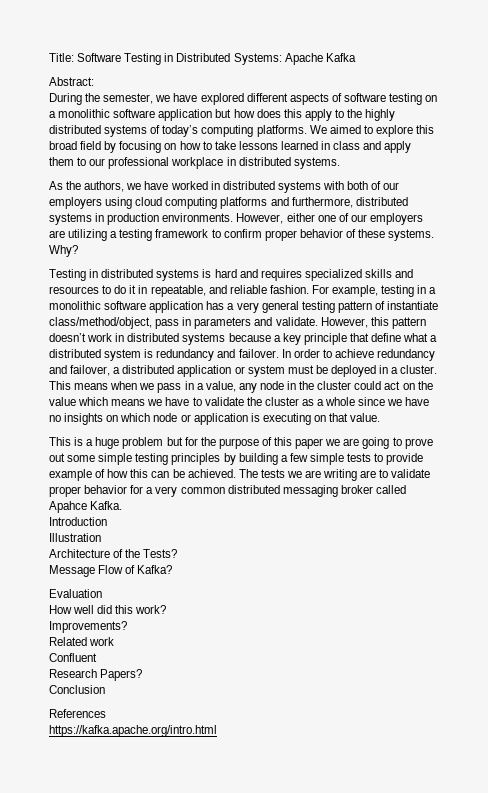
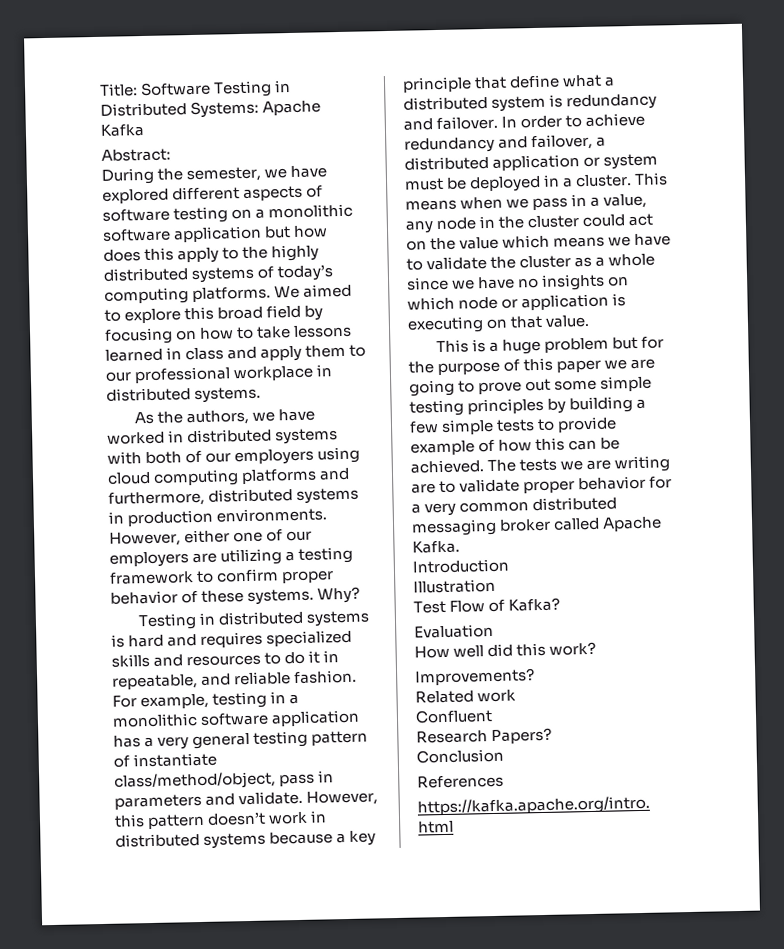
- The tests we are writing are to validate proper behavior for a very common distributed messaging broker called Apahce Kafka.
+ The tests we are writing are to validate proper behavior for a very common distributed messaging broker called Apache Kafka.
- Architecture of the Tests?
- Message Flow of Kafka?
+ Test Flow of Kafka?

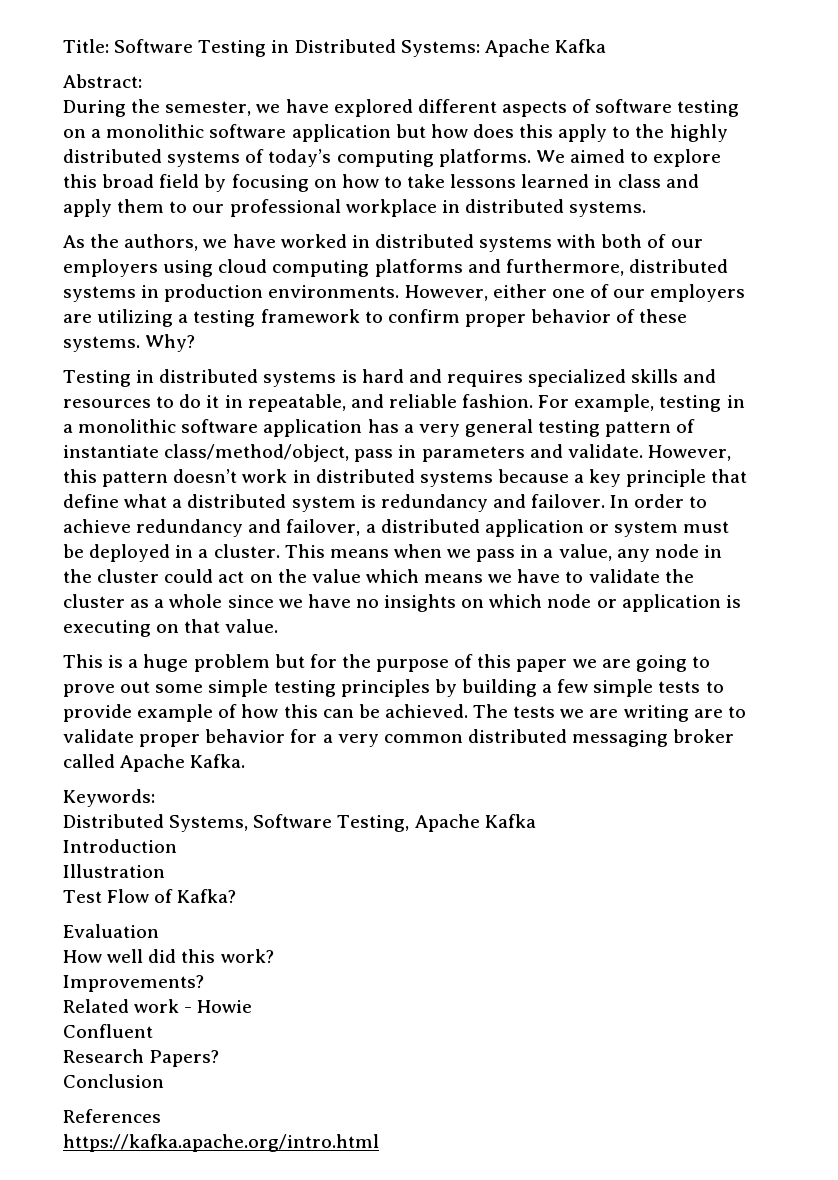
+ Keywords:
+ Distributed Systems, Software Testing, Apache Kafka
- Related work
+ Related work - Howie

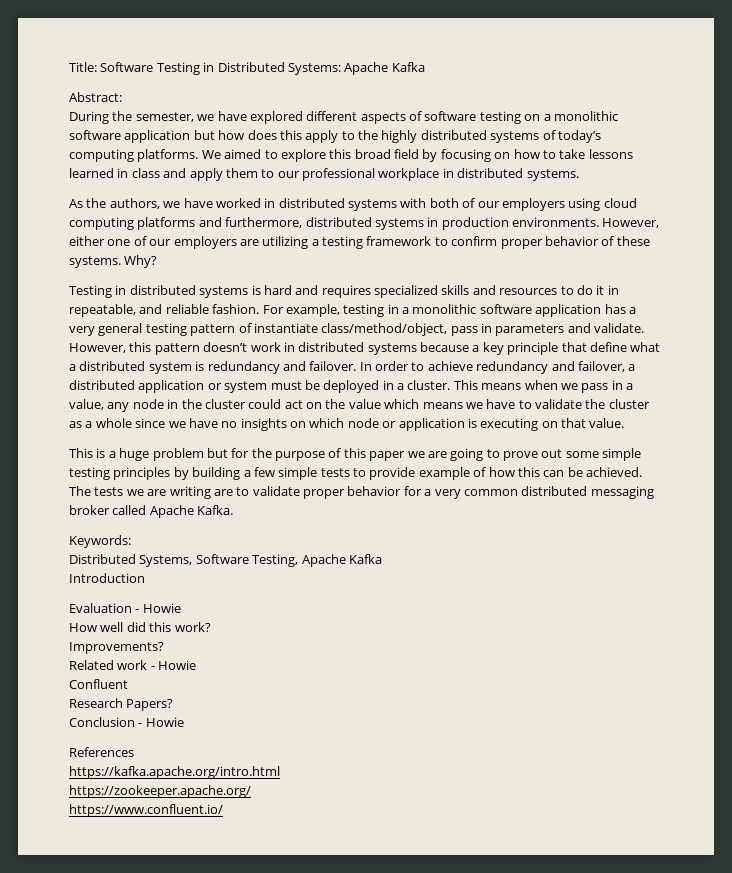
- Illustration
- Test Flow of Kafka?
- Evaluation
+ Evaluation - Howie
- Conclusion
+ Conclusion - Howie
+ https://zookeeper.apache.org/
+ https://www.confluent.io/

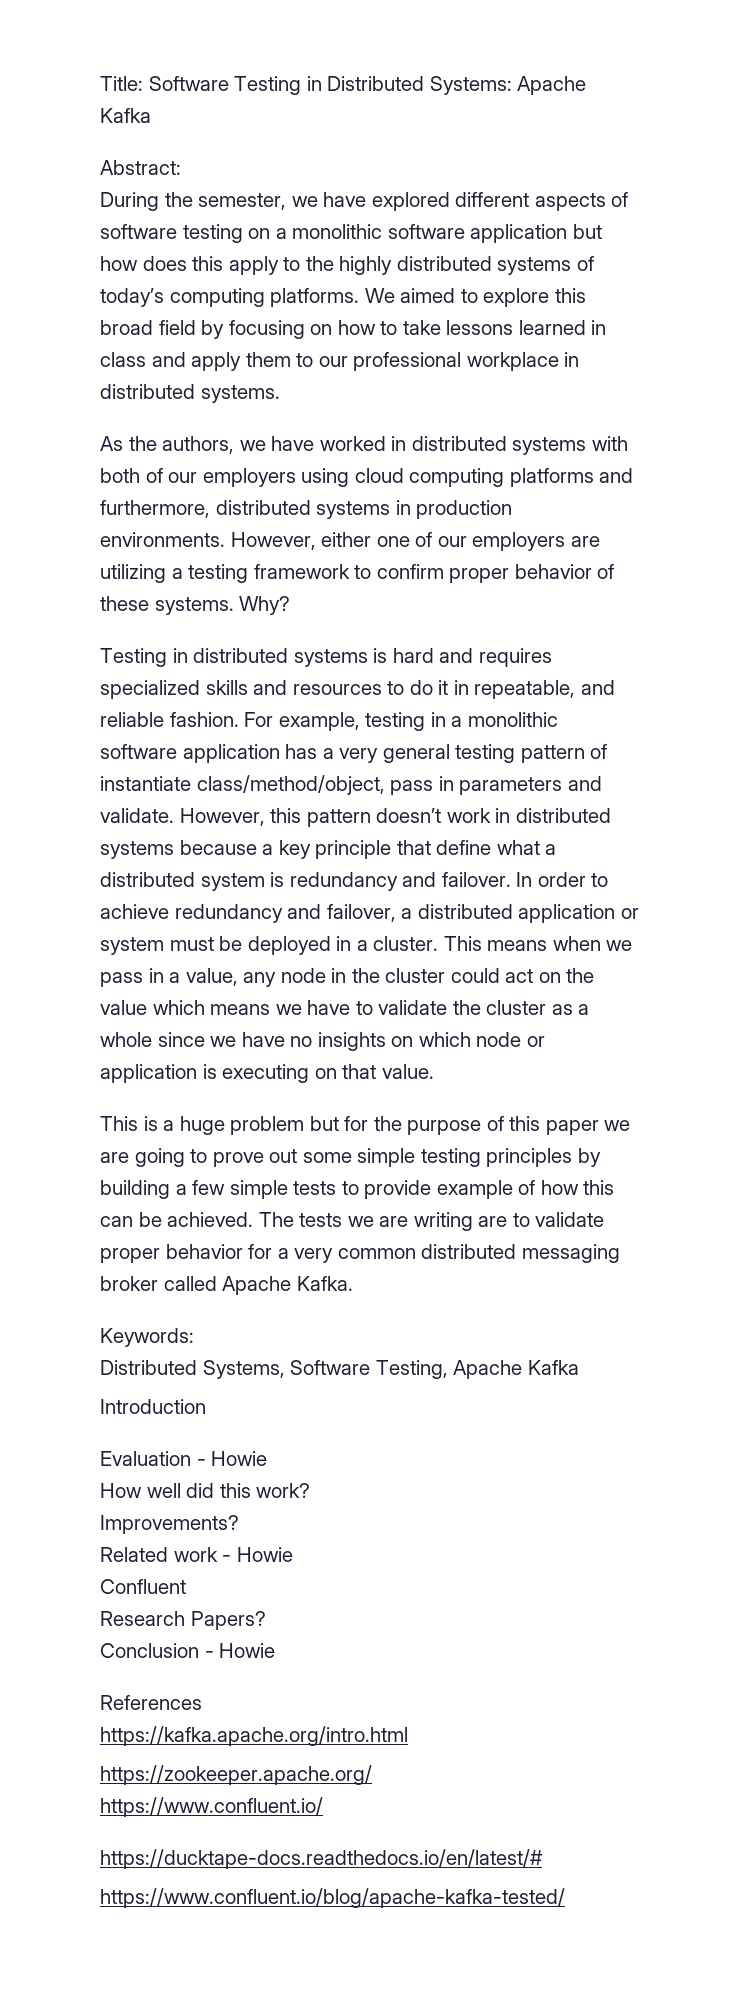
+ https://ducktape-docs.readthedocs.io/en/latest/#
+ https://www.confluent.io/blog/apache-kafka-tested/

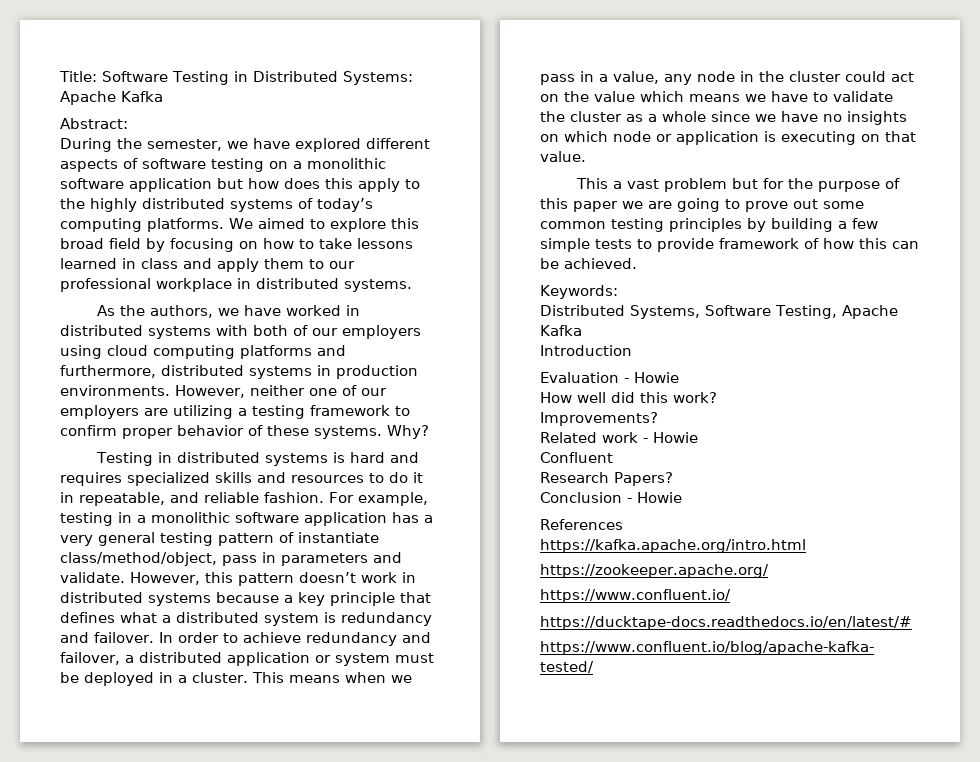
- However, either one of our employers are utilizing a testing framework to confirm proper behavior of these systems.
+ However, neither one of our employers are utilizing a testing framework to confirm proper behavior of these systems.
- However, this pattern doesn’t work in distributed systems because a key principle that define what a distributed system is redundancy and failover.
+ However, this pattern doesn’t work in distributed systems because a key principle that defines what a distributed system is redundancy and failover.
- This is a huge problem but for the purpose of this paper we are going to prove out some simple testing principles by building a few simple tests to provide example of how this can be achieved. The tests we are writing are to validate proper behavior for a very common distributed messaging broker called Apache Kafka.
+ This a vast problem but for the purpose of this paper we are going to prove out some common testing principles by building a few simple tests to provide framework of how this can be achieved.

